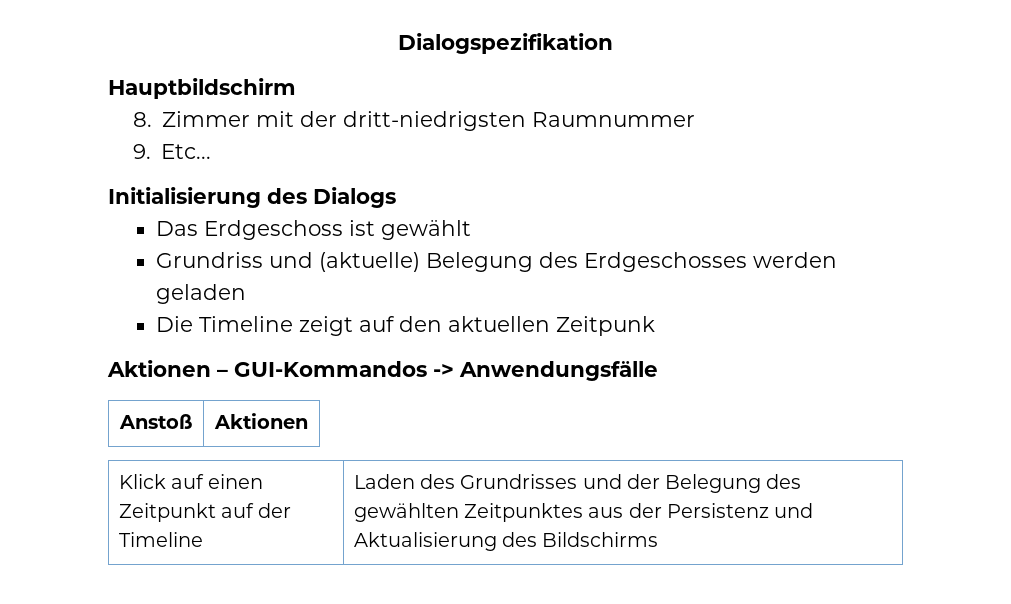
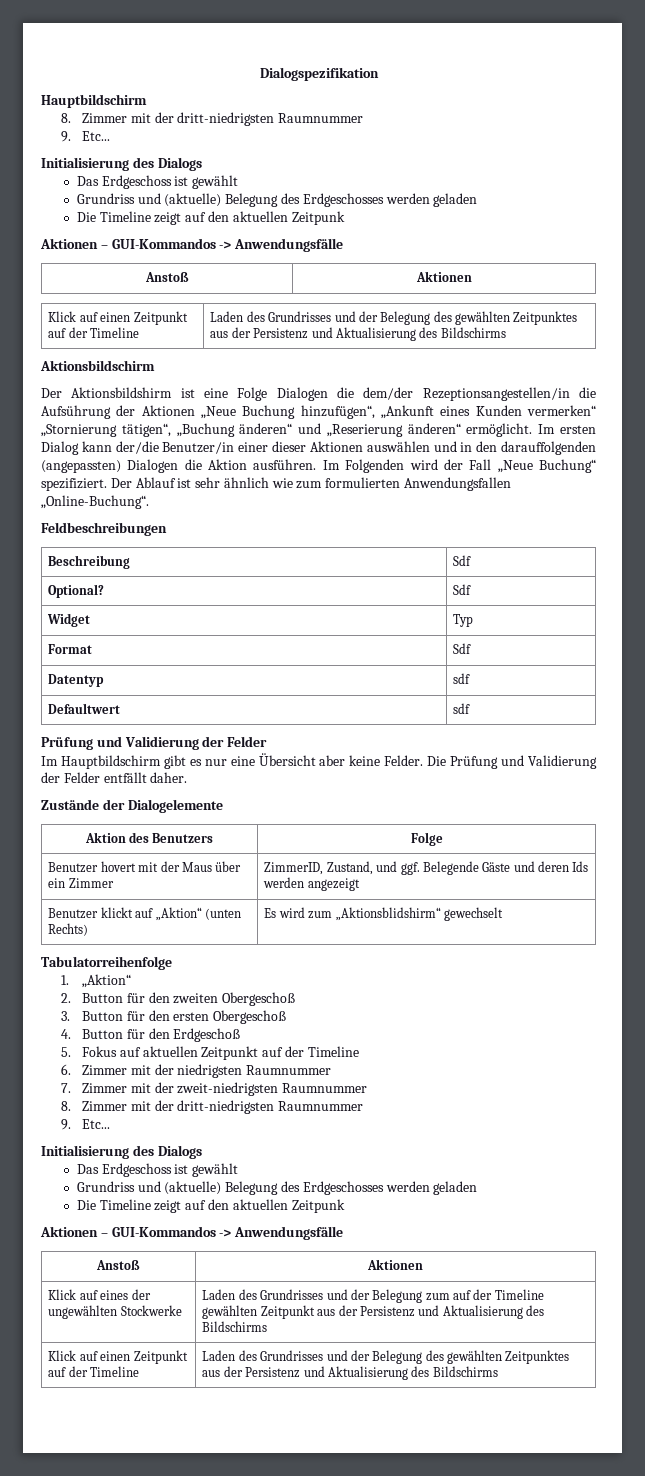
+ Aktionsbildschirm
+ Der Aktionsbildshirm ist eine Folge Dialogen die dem/der Rezeptionsangestellen/in die Aufsührung der Aktionen „Neue Buchung hinzufügen“, „Ankunft eines Kunden vermerken“ „Stornierung tätigen“, „Buchung änderen“ und „Reserierung änderen“ ermöglicht. Im ersten Dialog kann der/die Benutzer/in einer dieser Aktionen auswählen und in den darauffolgenden (angepassten) Dialogen die Aktion ausführen. Im Folgenden wird der Fall „Neue Buchung“ spezifiziert. Der Ablauf ist sehr ähnlich wie zum formulierten Anwendungsfallen „Online-Buchung“.
+ Feldbeschreibungen
+ Beschreibung | Sdf
+ Optional? | Sdf
+ Widget | Typ
+ Format | Sdf
+ Datentyp | sdf
+ Defaultwert | sdf
+ Prüfung und Validierung der Felder
+ Im Hauptbildschirm gibt es nur eine Übersicht aber keine Felder. Die Prüfung und Validierung der Felder entfällt daher.
+ Zustände der Dialogelemente
+ Aktion des Benutzers | Folge
+ Benutzer hovert mit der Maus über ein Zimmer | ZimmerID, Zustand, und ggf. Belegende Gäste und deren Ids werden angezeigt
+ Benutzer klickt auf „Aktion“ (unten Rechts) | Es wird zum „Aktionsblidshirm“ gewechselt
+ Tabulatorreihenfolge
+ 1. „Aktion“
+ 2. Button für den zweiten Obergeschoß
+ 3. Button für den ersten Obergeschoß
+ 4. Button für den Erdgeschoß
+ 5. Fokus auf aktuellen Zeitpunkt auf der Timeline
+ 6. Zimmer mit der niedrigsten Raumnummer
+ 7. Zimmer mit der zweit-niedrigsten Raumnummer
+ 8. Zimmer mit der dritt-niedrigsten Raumnummer
+ 9. Etc...
+ Initialisierung des Dialogs
+ Das Erdgeschoss ist gewählt
+ Grundriss und (aktuelle) Belegung des Erdgeschosses werden geladen
+ Die Timeline zeigt auf den aktuellen Zeitpunk
+ Aktionen – GUI-Kommandos -> Anwendungsfälle
+ Anstoß | Aktionen
+ Klick auf eines der ungewählten Stockwerke | Laden des Grundrisses und der Belegung zum auf der Timeline gewählten Zeitpunkt aus der Persistenz und Aktualisierung des Bildschirms
+ Klick auf einen Zeitpunkt auf der Timeline | Laden des Grundrisses und der Belegung des gewählten Zeitpunktes aus der Persistenz und Aktualisierung des Bildschirms

